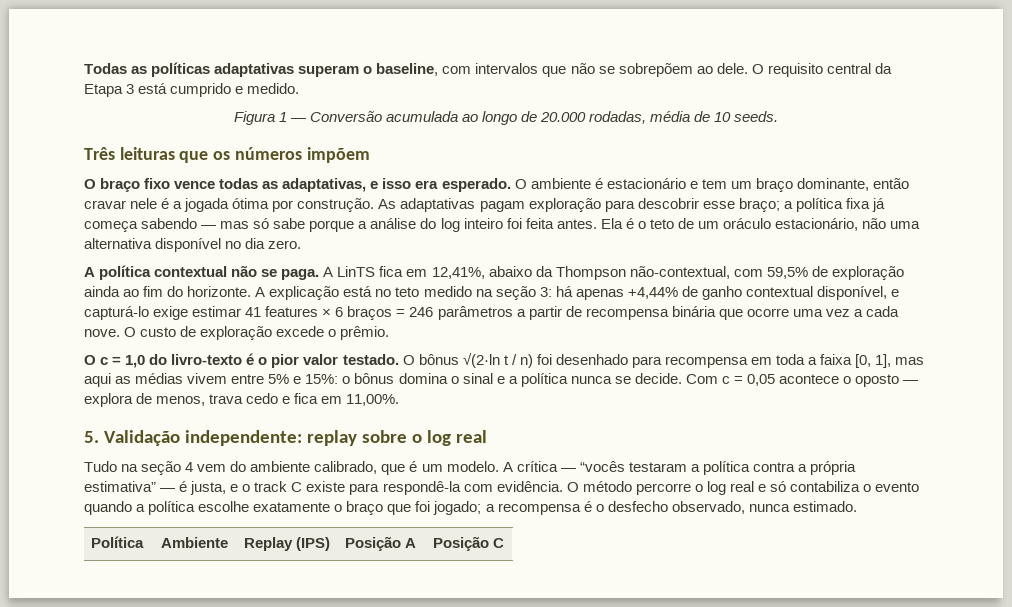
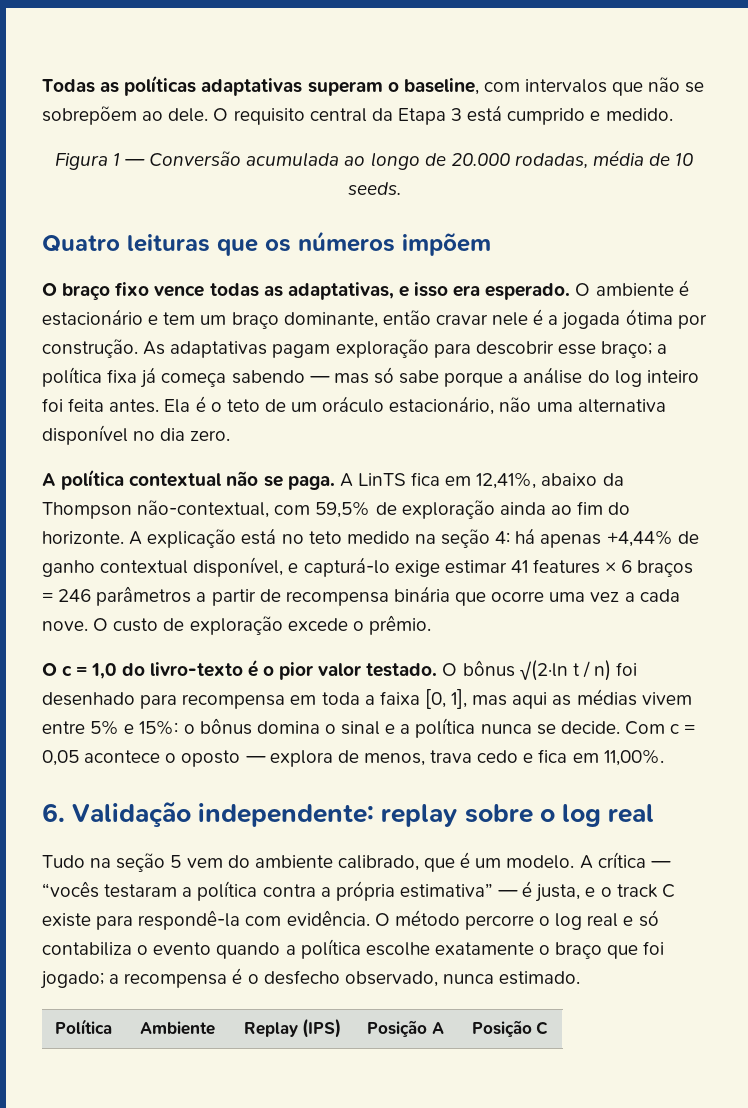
- Três leituras que os números impõem
+ Quatro leituras que os números impõem
- A explicação está no teto medido na seção 3: há apenas +4,44% de ganho contextual disponível, e capturá-lo exige estimar 41 features × 6 braços = 246 parâmetros a partir de recompensa binária que ocorre uma vez a cada nove.
+ A explicação está no teto medido na seção 4: há apenas +4,44% de ganho contextual disponível, e capturá-lo exige estimar 41 features × 6 braços = 246 parâmetros a partir de recompensa binária que ocorre uma vez a cada nove.
- 5. Validação independente: replay sobre o log real
+ 6. Validação independente: replay sobre o log real
- Tudo na seção 4 vem do ambiente calibrado, que é um modelo.
+ Tudo na seção 5 vem do ambiente calibrado, que é um modelo.

